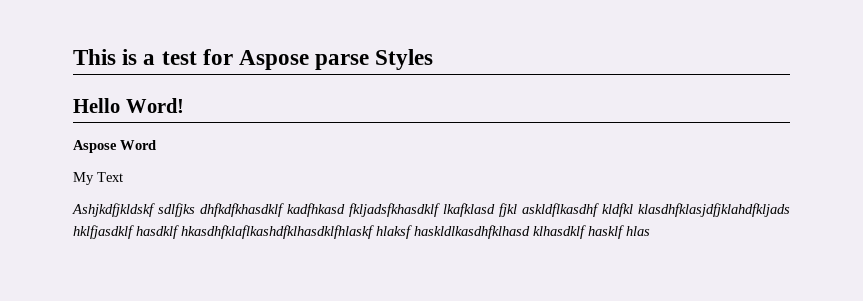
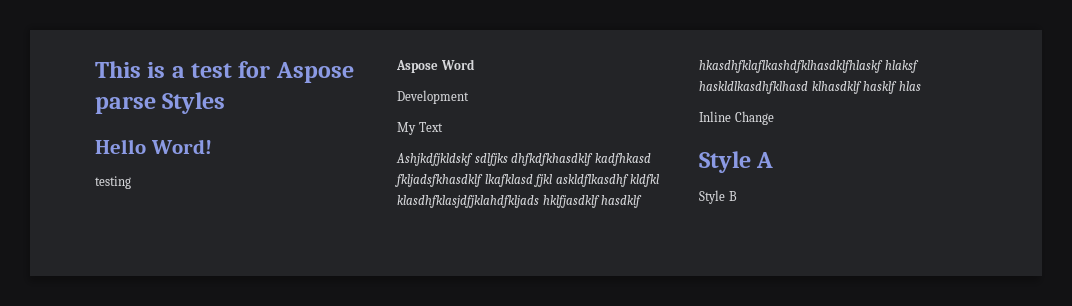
+ testing
+ Development
+ Inline Change
+ Style A
+ Style B

